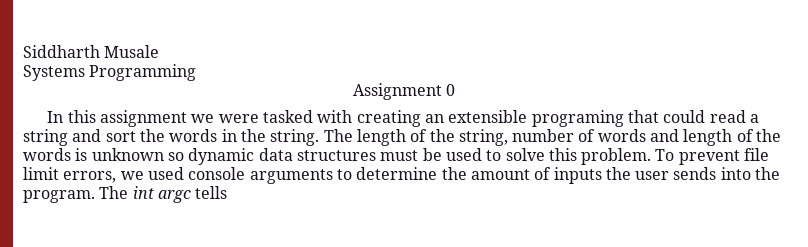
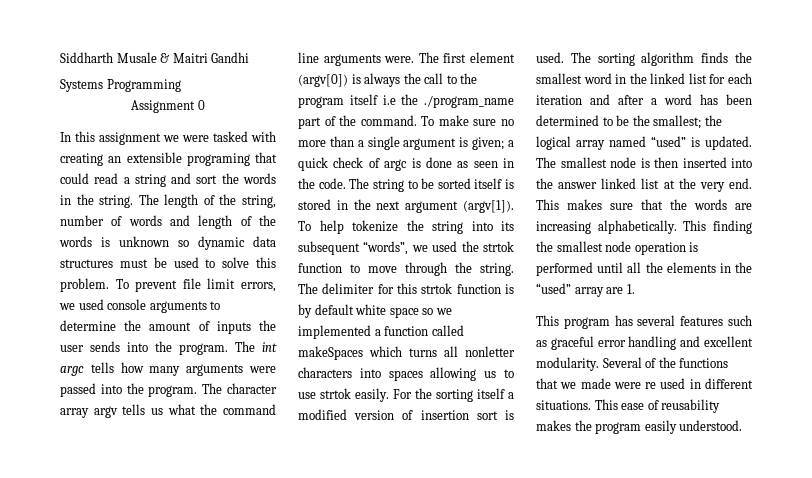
- Siddharth Musale
+ Siddharth Musale & Maitri Gandhi
- The int argc tells
+ The int argc tells how many arguments were passed into the program. The character array argv tells us what the command line arguments were. The first element (argv[0]) is always the call to the program itself i.e the ./program_name part of the command. To make sure no more than a single argument is given; a quick check of argc is done as seen in the code. The string to be sorted itself is stored in the next argument (argv[1]). To help tokenize the string into its subsequent “words”, we used the strtok function to move through the string. The delimiter for this strtok function is by default white space so we implemented a function called makeSpaces which turns all nonletter characters into spaces allowing us to use strtok easily. For the sorting itself a modified version of insertion sort is used. The sorting algorithm finds the smallest word in the linked list for each iteration and after a word has been determined to be the smallest; the logical array named “used” is updated. The smallest node is then inserted into the answer linked list at the very end. This makes sure that the words are increasing alphabetically. This finding the smallest node operation is performed until all the elements in the “used” array are 1.
+ This program has several features such as graceful error handling and excellent modularity. Several of the functions that we made were re used in different situations. This ease of reusability makes the program easily understood.

